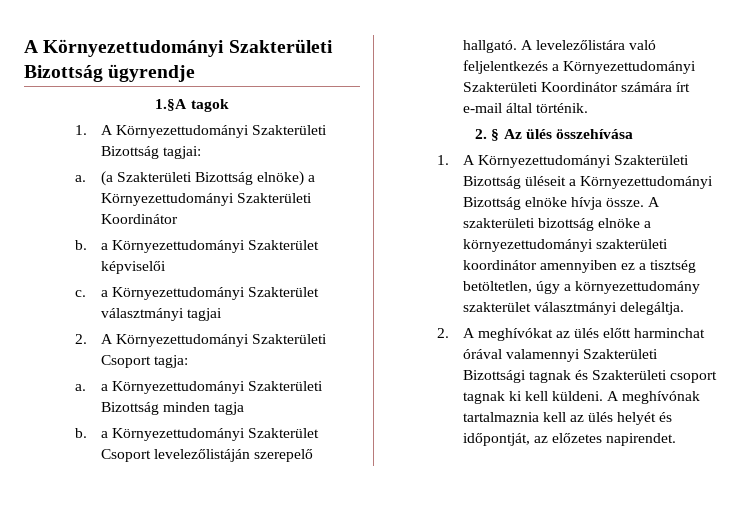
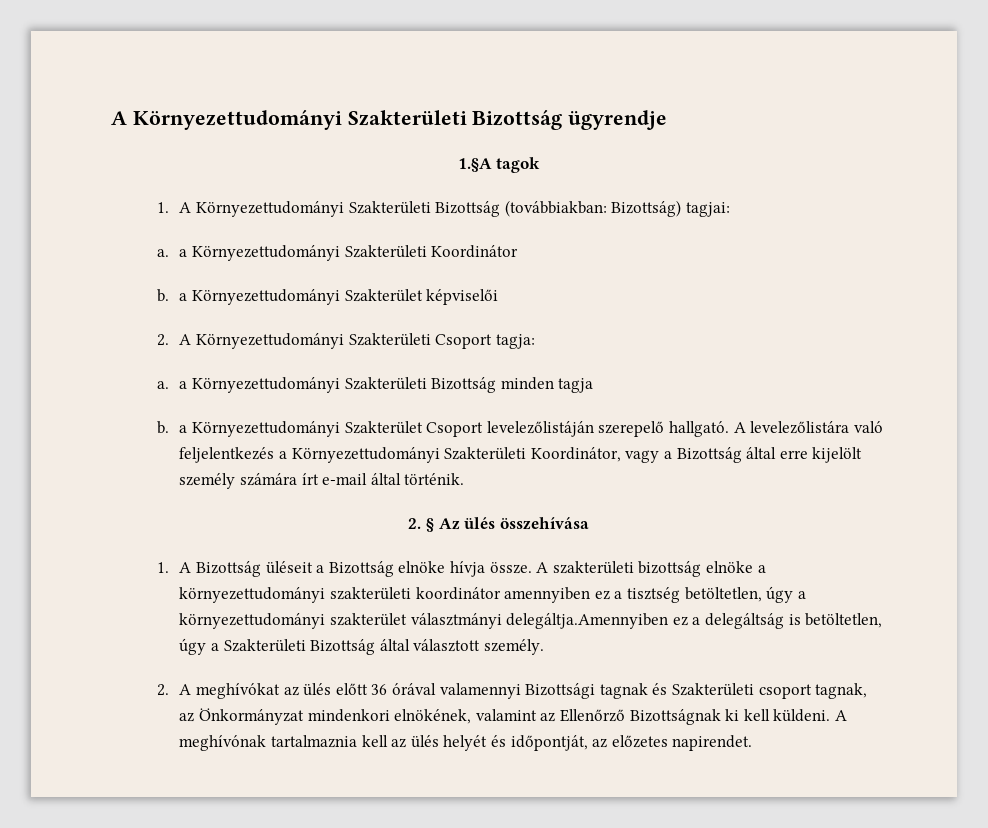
- 1. A Környezettudományi Szakterületi Bizottság tagjai:
+ 1. A Környezettudományi Szakterületi Bizottság (továbbiakban: Bizottság) tagjai:
- a. (a Szakterületi Bizottság elnöke) a Környezettudományi Szakterületi Koordinátor
+ a. a Környezettudományi Szakterületi Koordinátor
- c. a Környezettudományi Szakterület választmányi tagjai
- A levelezőlistára való feljelentkezés a Környezettudományi Szakterületi Koordinátor számára írt e-mail által történik.
+ A levelezőlistára való feljelentkezés a Környezettudományi Szakterületi Koordinátor, vagy a Bizottság által erre kijelölt személy számára írt e-mail által történik.
- 1. A Környezettudományi Szakterületi Bizottság üléseit a Környezettudományi Bizottság elnöke hívja össze.
+ 1. A Bizottság üléseit a Bizottság elnöke hívja össze.
- A szakterületi bizottság elnöke a környezettudományi szakterületi koordinátor amennyiben ez a tisztség betöltetlen, úgy a környezettudomány szakterület választmányi delegáltja.
+ A szakterületi bizottság elnöke a környezettudományi szakterületi koordinátor amennyiben ez a tisztség betöltetlen, úgy a környezettudományi szakterület választmányi delegáltja.Amennyiben ez a delegáltság is betöltetlen, úgy a Szakterületi Bizottság által választott személy.
- 2. A meghívókat az ülés előtt harminchat órával valamennyi Szakterületi Bizottsági tagnak és Szakterületi csoport tagnak ki kell küldeni.
+ 2. A meghívókat az ülés előtt 36 órával valamennyi Bizottsági tagnak és Szakterületi csoport tagnak, az Önkormányzat mindenkori elnökének, valamint az Ellenőrző Bizottságnak ki kell küldeni.

